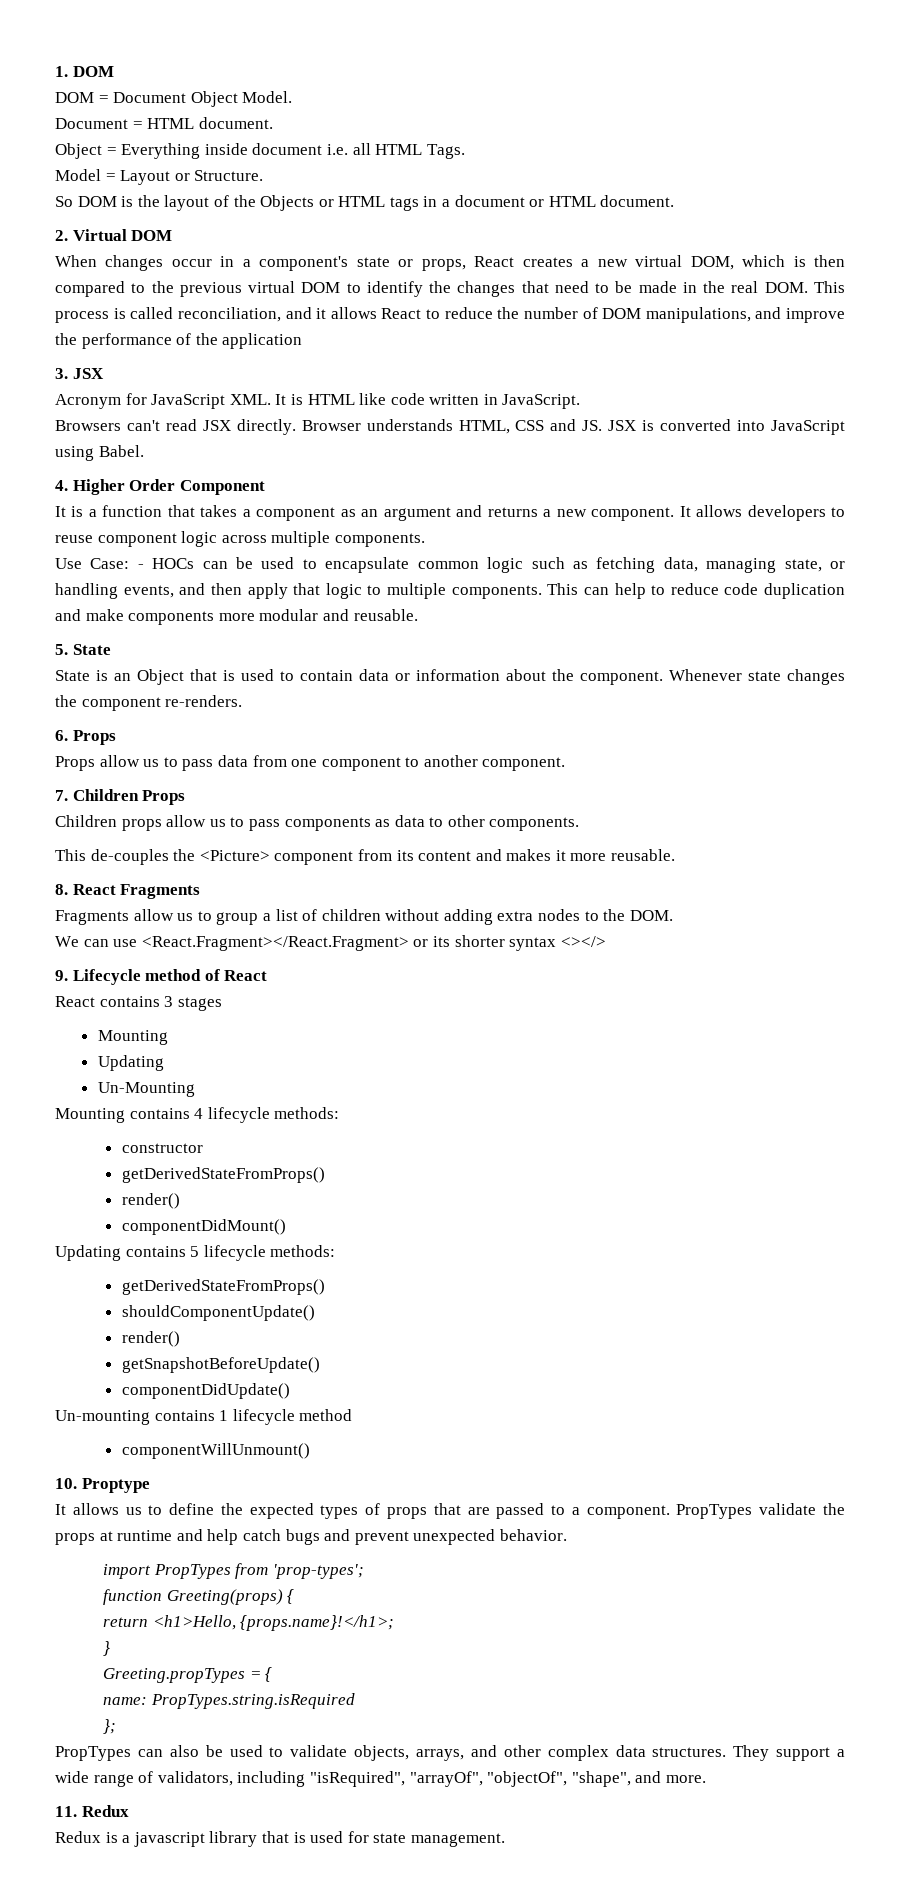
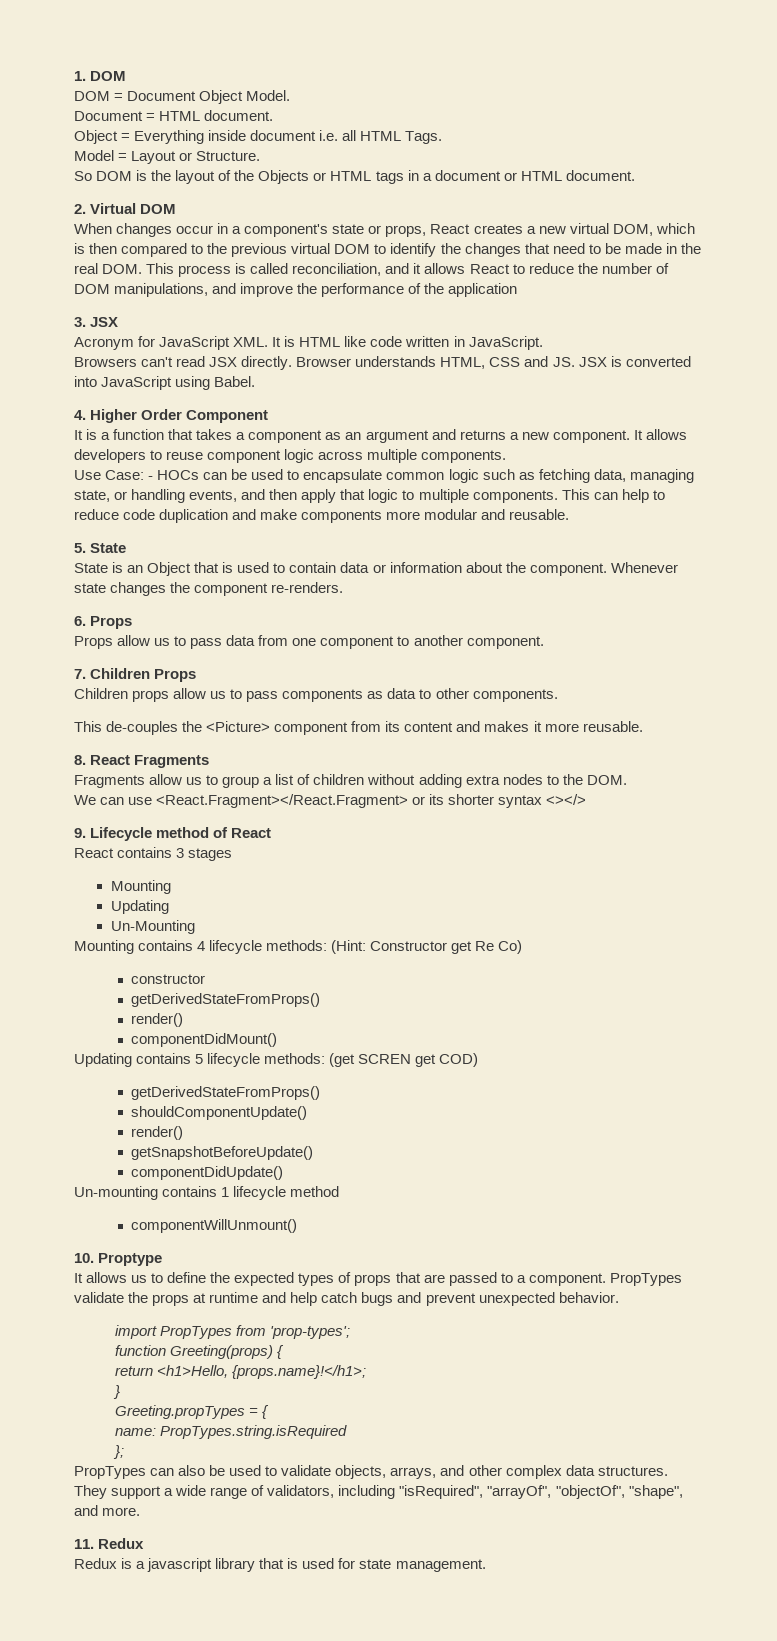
- Mounting contains 4 lifecycle methods:
+ Mounting contains 4 lifecycle methods: (Hint: Constructor get Re Co)
- Updating contains 5 lifecycle methods:
+ Updating contains 5 lifecycle methods: (get SCREN get COD)

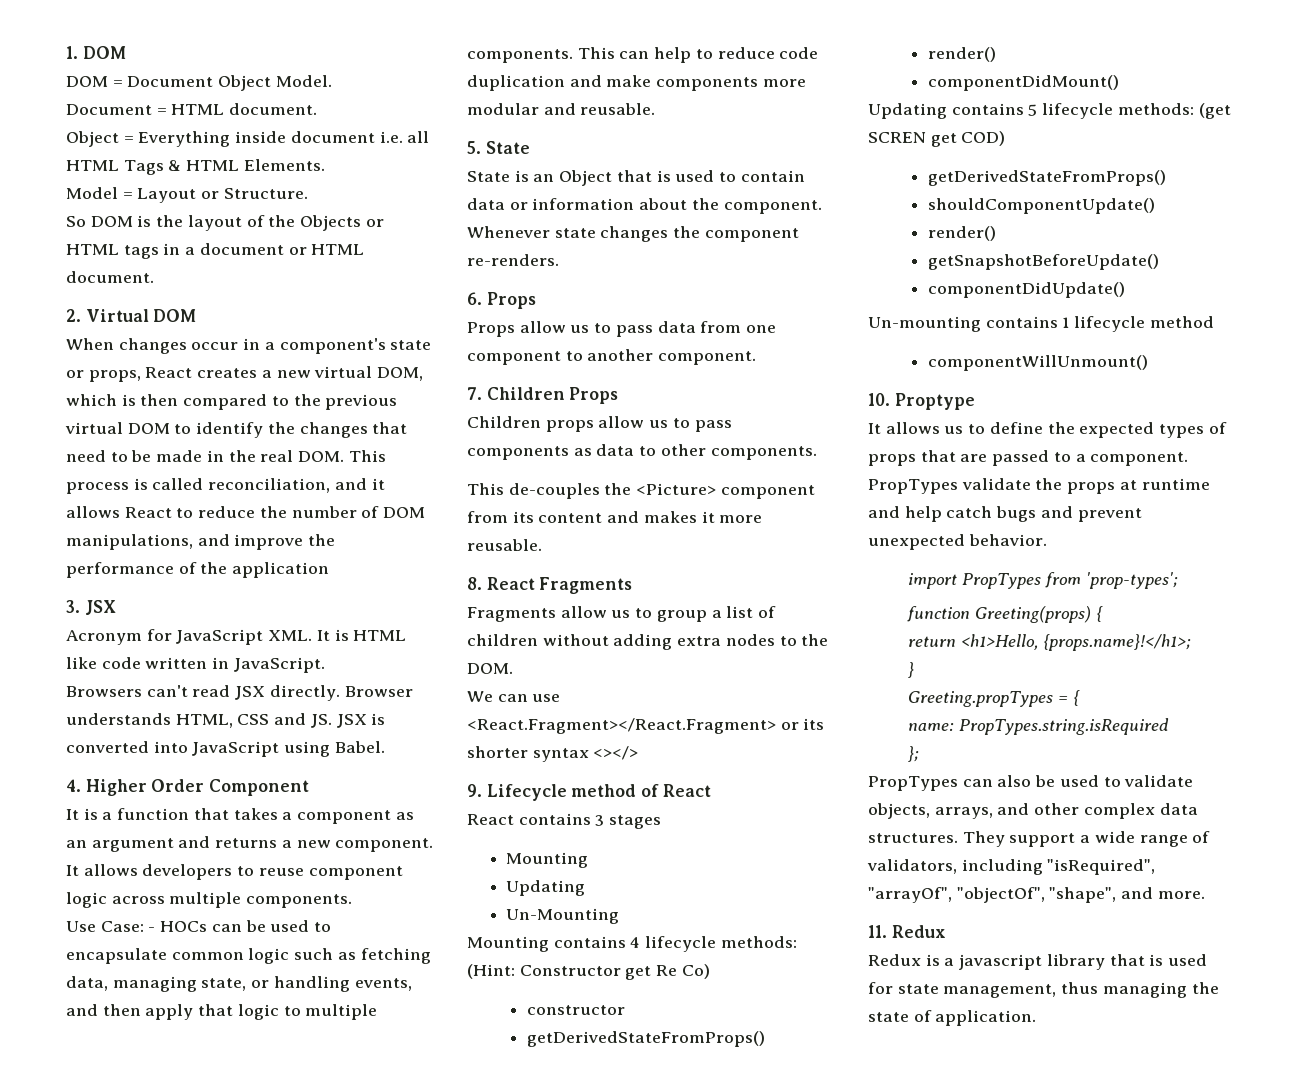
- Object = Everything inside document i.e. all HTML Tags.
+ Object = Everything inside document i.e. all HTML Tags & HTML Elements.
- Redux is a javascript library that is used for state management.
+ Redux is a javascript library that is used for state management, thus managing the state of application.

